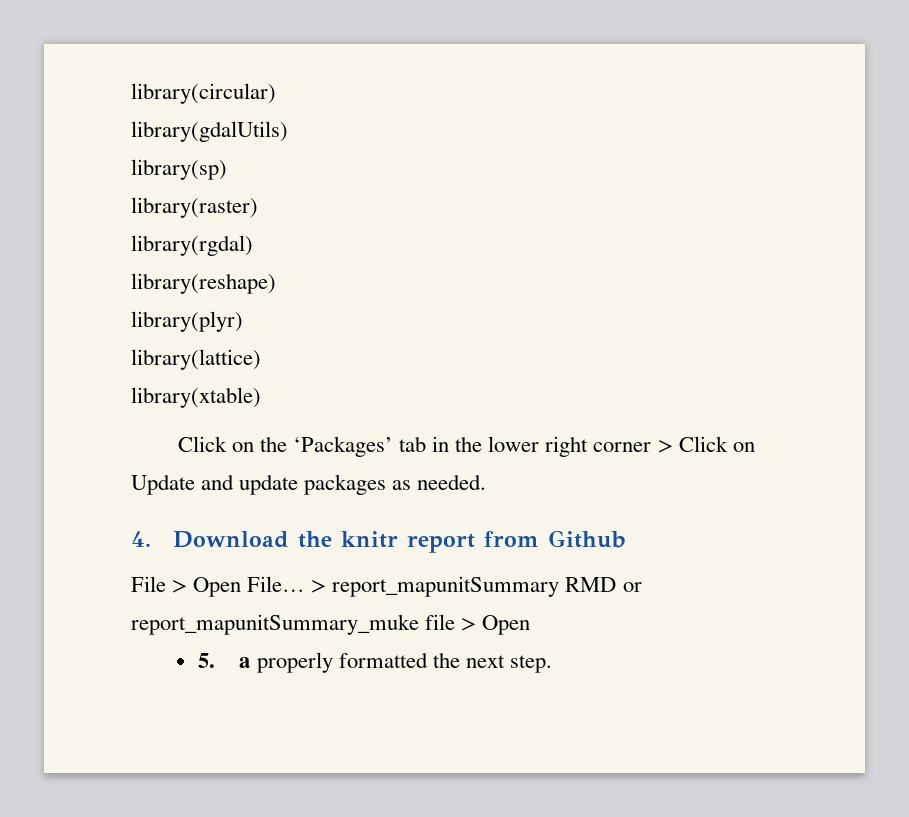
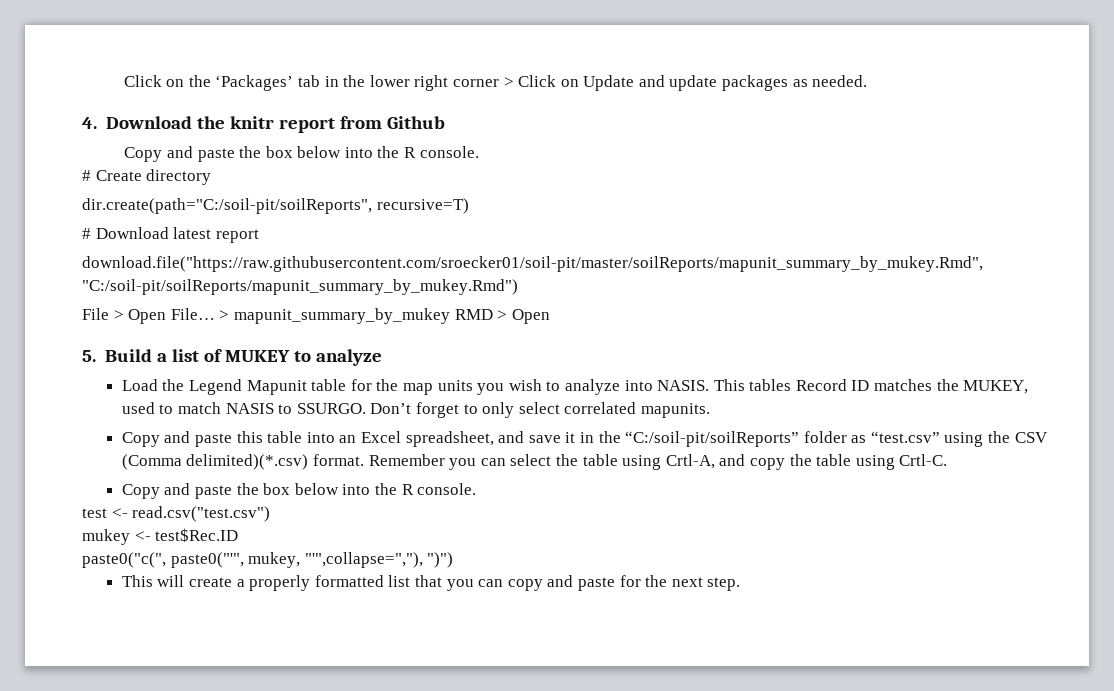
- library(circular)
- library(gdalUtils)
- library(sp)
- library(raster)
- library(rgdal)
- library(reshape)
- library(plyr)
- library(lattice)
- library(xtable)
  4. Download the knitr report from Github
+ Copy and paste the box below into the R console.
+ # Create directory
+ dir.create(path="C:/soil-pit/soilReports", recursive=T)
+ # Download latest report
+ download.file("https://raw.githubusercontent.com/sroecker01/soil-pit/master/soilReports/mapunit_summary_by_mukey.Rmd", "C:/soil-pit/soilReports/mapunit_summary_by_mukey.Rmd")
- > report_mapunitSummary RMD or report_mapunitSummary_muke file > Open
- 5. a properly formatted the next step.
+ > mapunit_summary_by_mukey RMD > Open
+ 5. Build a list of MUKEY to analyze
+ Load the Legend Mapunit table for the map units you wish to analyze into NASIS. This tables Record ID matches the MUKEY, used to match NASIS to SSURGO. Don’t forget to only select correlated mapunits.
+ Copy and paste this table into an Excel spreadsheet, and save it in the “C:/soil-pit/soilReports” folder as “test.csv” using the CSV (Comma delimited)(*.csv) format. Remember you can select the table using Crtl-A, and copy the table using Crtl-C.
+ Copy and paste the box below into the R console.
+ test <- read.csv("test.csv")
+ mukey <- test$Rec.ID
+ paste0("c(", paste0("'", mukey, "'",collapse=","), ")")
+ This will create a properly formatted list that you can copy and paste for the next step.

